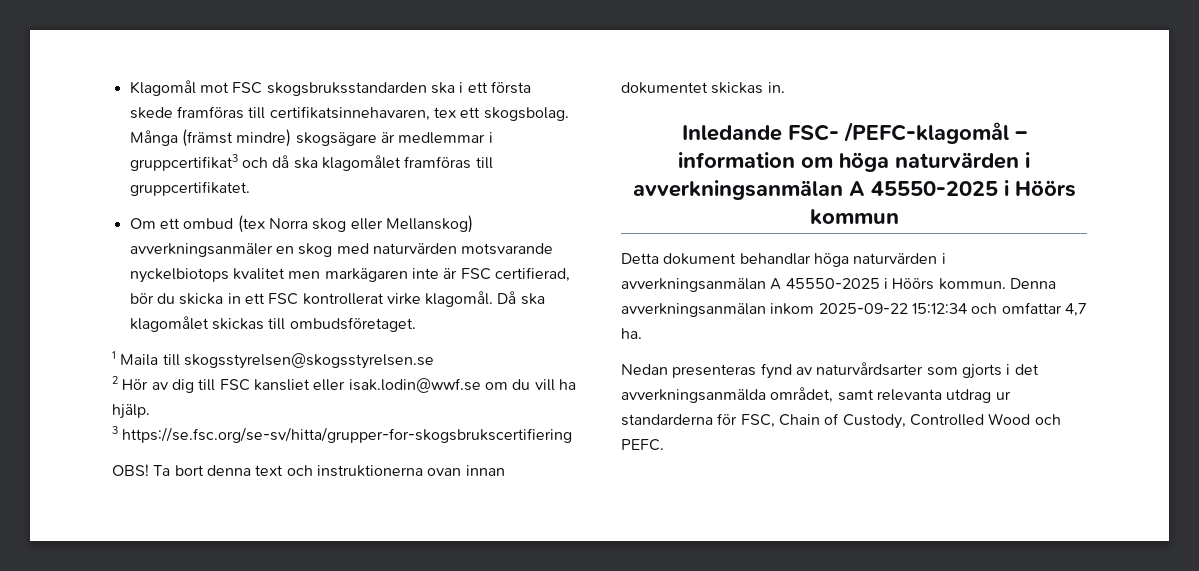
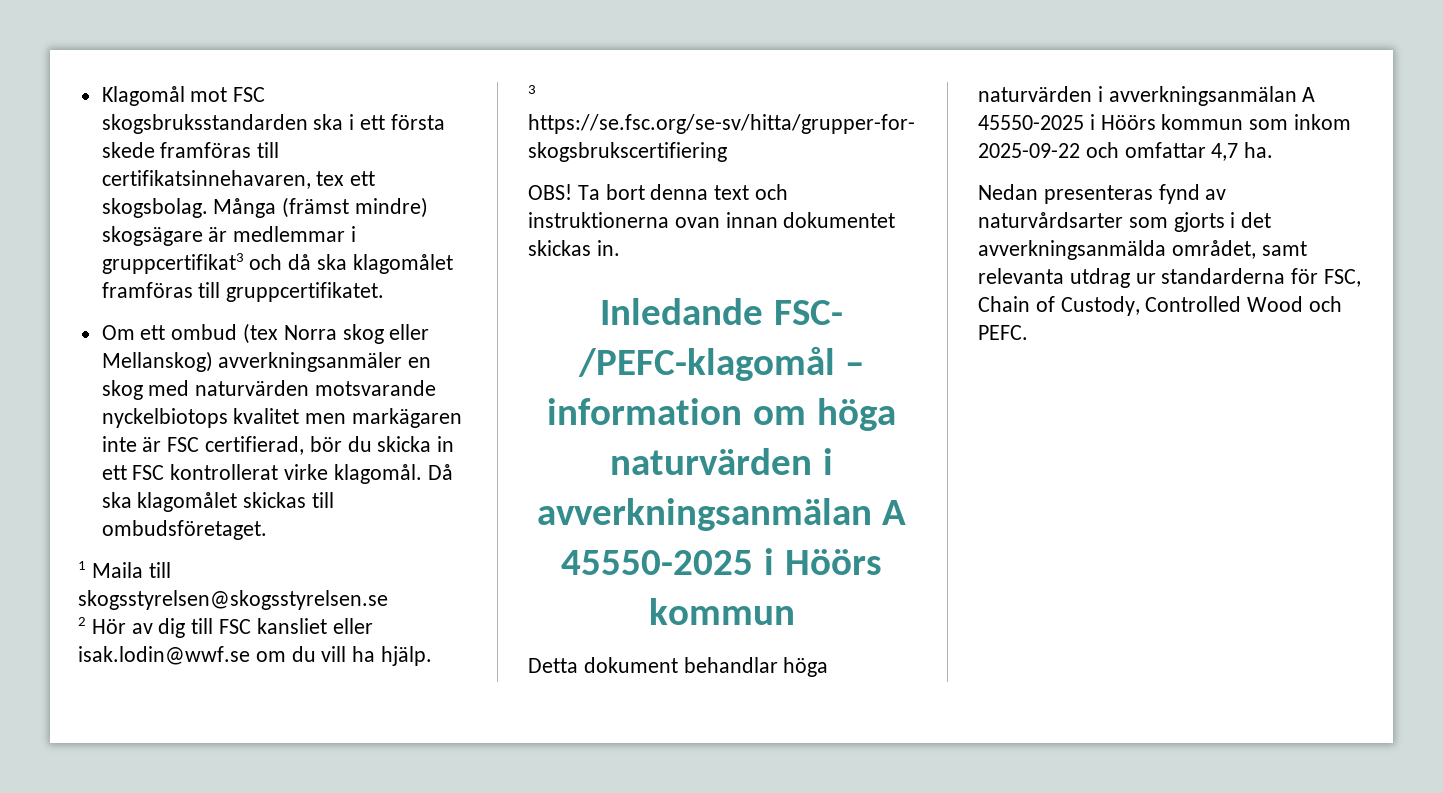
- Detta dokument behandlar höga naturvärden i avverkningsanmälan A 45550-2025 i Höörs kommun. Denna avverkningsanmälan inkom 2025-09-22 15:12:34 och omfattar 4,7 ha.
+ Detta dokument behandlar höga naturvärden i avverkningsanmälan A 45550-2025 i Höörs kommun som inkom 2025-09-22 och omfattar 4,7 ha.

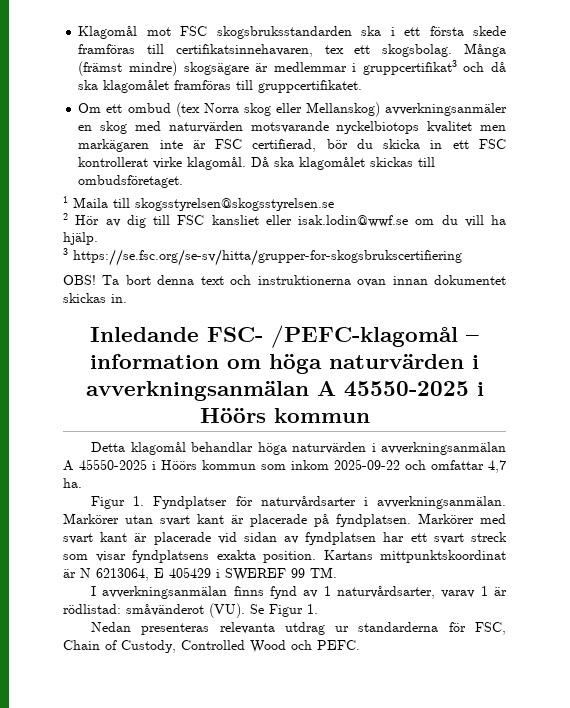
- Detta dokument behandlar höga naturvärden i avverkningsanmälan A 45550-2025 i Höörs kommun som inkom 2025-09-22 och omfattar 4,7 ha.
+ Detta klagomål behandlar höga naturvärden i avverkningsanmälan A 45550-2025 i Höörs kommun som inkom 2025-09-22 och omfattar 4,7 ha.
- Nedan presenteras fynd av naturvårdsarter som gjorts i det avverkningsanmälda området, samt relevanta utdrag ur standarderna för FSC, Chain of Custody, Controlled Wood och PEFC.
+ Figur 1. Fyndplatser för naturvårdsarter i avverkningsanmälan. Markörer utan svart kant är placerade på fyndplatsen. Markörer med svart kant är placerade vid sidan av fyndplatsen har ett svart streck som visar fyndplatsens exakta position. Kartans mittpunktskoordinat är N 6213064, E 405429 i SWEREF 99 TM.
+ I avverkningsanmälan finns fynd av 1 naturvårdsarter, varav 1 är rödlistad: småvänderot (VU). Se Figur 1.
+ Nedan presenteras relevanta utdrag ur standarderna för FSC, Chain of Custody, Controlled Wood och PEFC.

